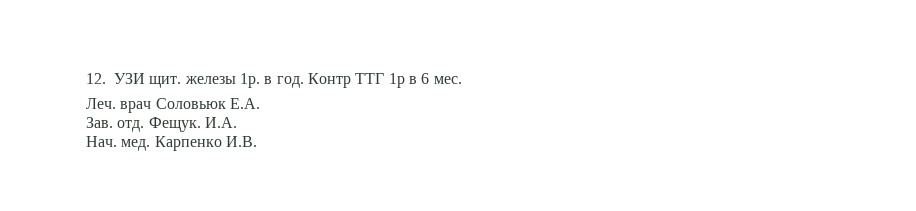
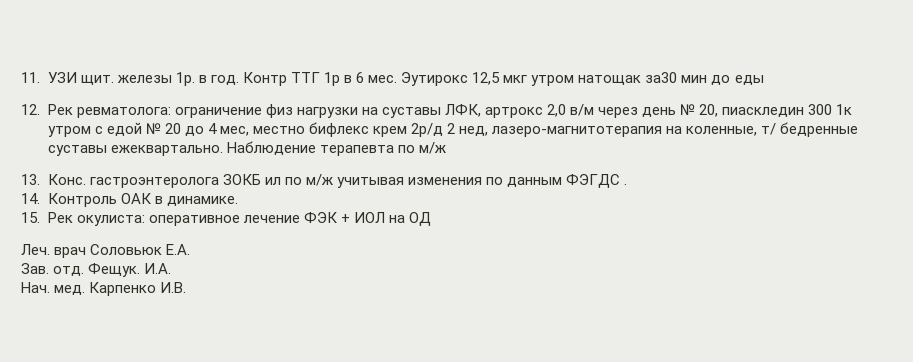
- 12. УЗИ щит. железы 1р. в год.
+ 11. УЗИ щит. железы 1р. в год.
+ Эутирокс 12,5 мкг утром натощак за30 мин до еды
+ 12. Рек ревматолога: ограничение физ нагрузки на суставы ЛФК, артрокс 2,0 в/м через день № 20, пиаскледин 300 1к утром с едой № 20 до 4 мес, местно бифлекс крем 2р/д 2 нед, лазеро-магнитотерапия на коленные, т/ бедренные суставы ежеквартально. Наблюдение терапевта по м/ж
+ 13. Конс. гастроэнтеролога ЗОКБ ил по м/ж учитывая изменения по данным ФЭГДС .
+ 14. Контроль ОАК в динамике.
+ 15. Рек окулиста: оперативное лечение ФЭК + ИОЛ на ОД

